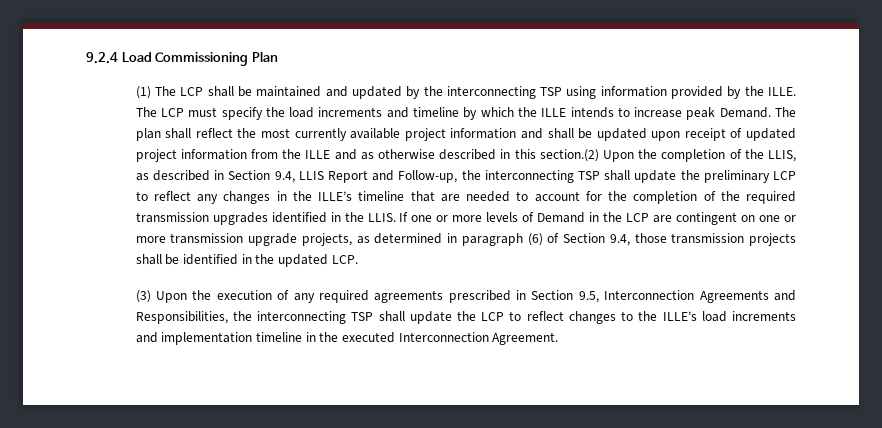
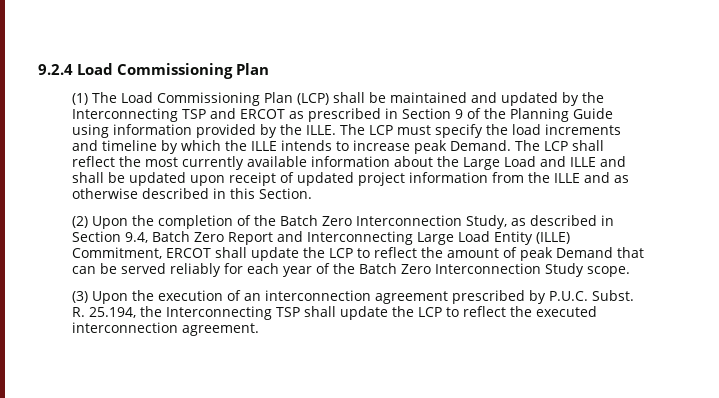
- (1) The LCP shall be maintained and updated by the interconnecting TSP using information provided by the ILLE.
+ (1) The Load Commissioning Plan (LCP) shall be maintained and updated by the Interconnecting TSP and ERCOT as prescribed in Section 9 of the Planning Guide using information provided by the ILLE.
- The plan shall reflect the most currently available project information and shall be updated upon receipt of updated project information from the ILLE and as otherwise described in this section.(2) Upon the completion of the LLIS, as described in Section 9.4, LLIS Report and Follow-up, the interconnecting TSP shall update the preliminary LCP to reflect any changes in the ILLE’s timeline that are needed to account for the completion of the required transmission upgrades identified in the LLIS. If one or more levels of Demand in the LCP are contingent on one or more transmission upgrade projects, as determined in paragraph (6) of Section 9.4, those transmission projects shall be identified in the updated LCP.
+ The LCP shall reflect the most currently available information about the Large Load and ILLE and shall be updated upon receipt of updated project information from the ILLE and as otherwise described in this Section.
+ (2) Upon the completion of the Batch Zero Interconnection Study, as described in Section 9.4, Batch Zero Report and Interconnecting Large Load Entity (ILLE) Commitment, ERCOT shall update the LCP to reflect the amount of peak Demand that can be served reliably for each year of the Batch Zero Interconnection Study scope.
- (3) Upon the execution of any required agreements prescribed in Section 9.5, Interconnection Agreements and Responsibilities, the interconnecting TSP shall update the LCP to reflect changes to the ILLE’s load increments and implementation timeline in the executed Interconnection Agreement.
+ (3) Upon the execution of an interconnection agreement prescribed by P.U.C. Subst. R. 25.194, the Interconnecting TSP shall update the LCP to reflect the executed interconnection agreement.

